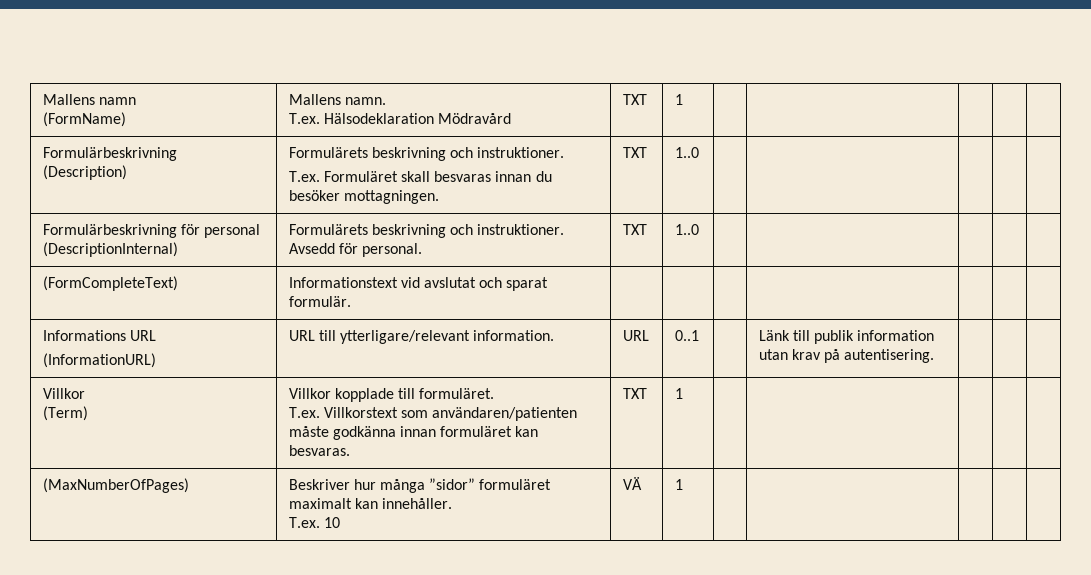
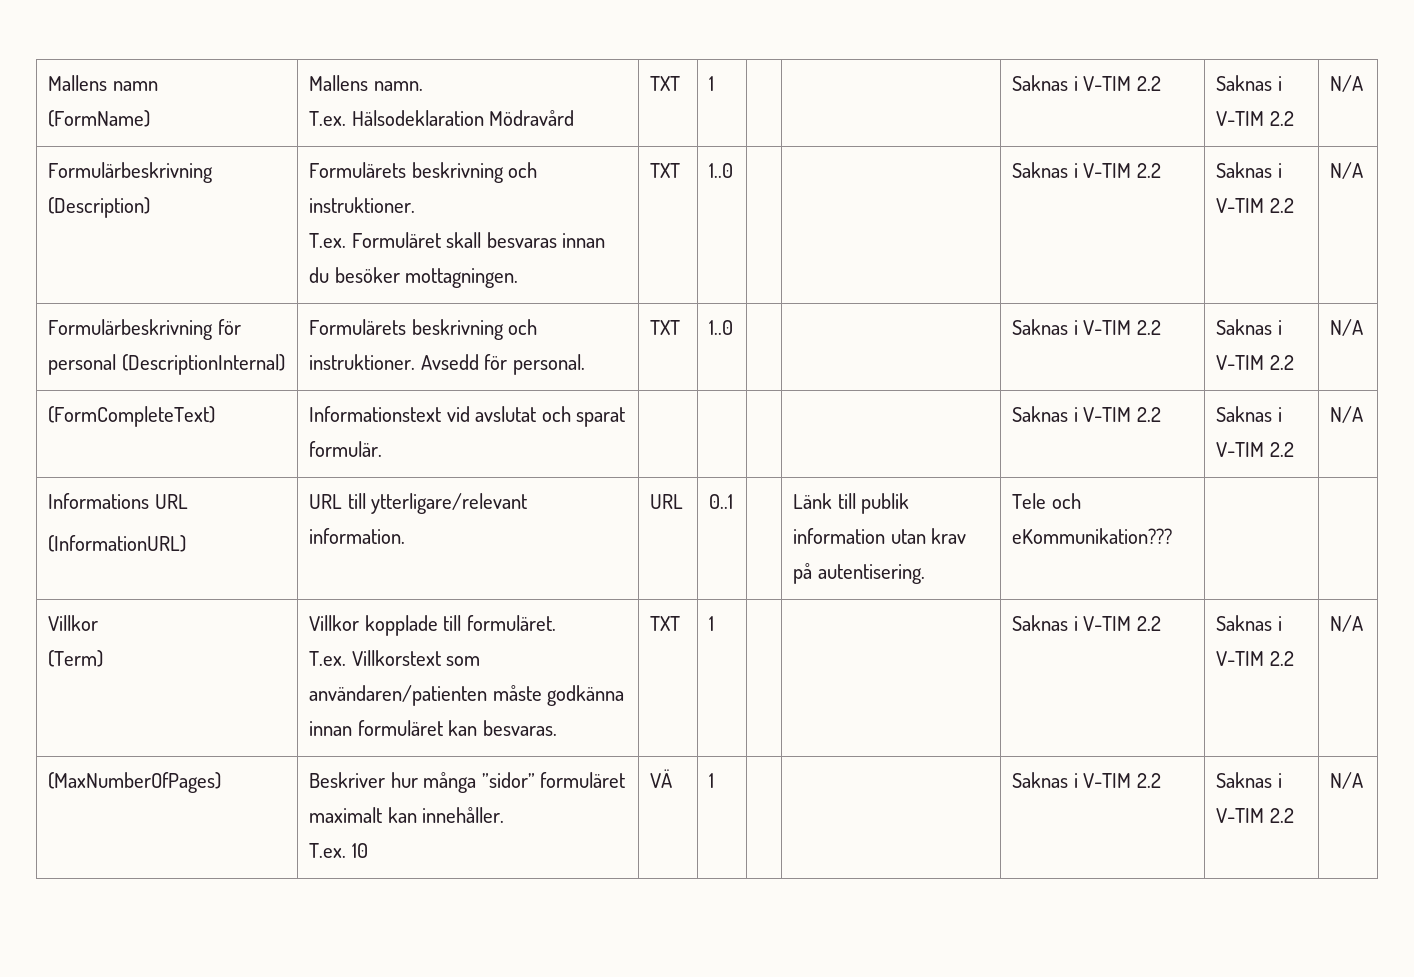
  Mallens namn
  (FormName) | Mallens namn.
- T.ex. Hälsodeklaration Mödravård | TXT | 1 | | | | |
+ T.ex. Hälsodeklaration Mödravård | TXT | 1 | | | Saknas i V-TIM 2.2 | Saknas i V-TIM 2.2 | N/A
  Formulärbeskrivning (Description) | Formulärets beskrivning och instruktioner.
- T.ex. Formuläret skall besvaras innan du besöker mottagningen. | TXT | 1..0 | | | | |
+ T.ex. Formuläret skall besvaras innan du besöker mottagningen. | TXT | 1..0 | | | Saknas i V-TIM 2.2 | Saknas i V-TIM 2.2 | N/A
- Formulärbeskrivning för personal (DescriptionInternal) | Formulärets beskrivning och instruktioner. Avsedd för personal. | TXT | 1..0 | | | | |
+ Formulärbeskrivning för personal (DescriptionInternal) | Formulärets beskrivning och instruktioner. Avsedd för personal. | TXT | 1..0 | | | Saknas i V-TIM 2.2 | Saknas i V-TIM 2.2 | N/A
- (FormCompleteText) | Informationstext vid avslutat och sparat formulär. | | | | | | |
+ (FormCompleteText) | Informationstext vid avslutat och sparat formulär. | | | | | Saknas i V-TIM 2.2 | Saknas i V-TIM 2.2 | N/A
  Informations URL
- (InformationURL) | URL till ytterligare/relevant information. | URL | 0..1 | | Länk till publik information utan krav på autentisering. | | |
+ (InformationURL) | URL till ytterligare/relevant information. | URL | 0..1 | | Länk till publik information utan krav på autentisering. | Tele och eKommunikation??? | |
  Villkor
  (Term) | Villkor kopplade till formuläret.
- T.ex. Villkorstext som användaren/patienten måste godkänna innan formuläret kan besvaras. | TXT | 1 | | | | |
+ T.ex. Villkorstext som användaren/patienten måste godkänna innan formuläret kan besvaras. | TXT | 1 | | | Saknas i V-TIM 2.2 | Saknas i V-TIM 2.2 | N/A
  (MaxNumberOfPages) | Beskriver hur många ”sidor” formuläret maximalt kan innehåller.
- T.ex. 10 | VÄ | 1 | | | | |
+ T.ex. 10 | VÄ | 1 | | | Saknas i V-TIM 2.2 | Saknas i V-TIM 2.2 | N/A

